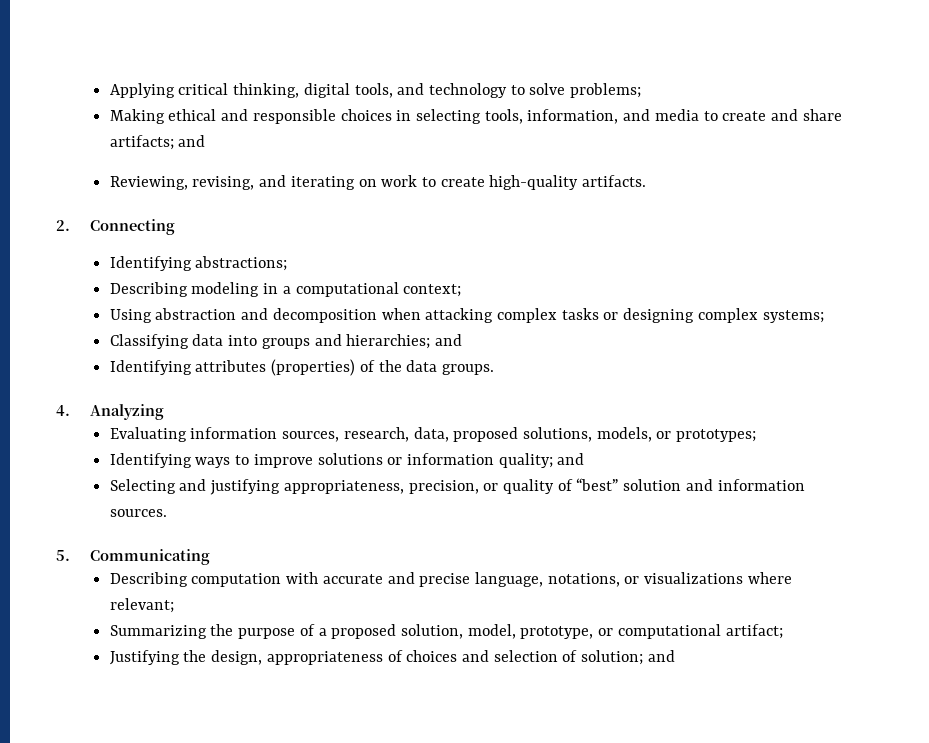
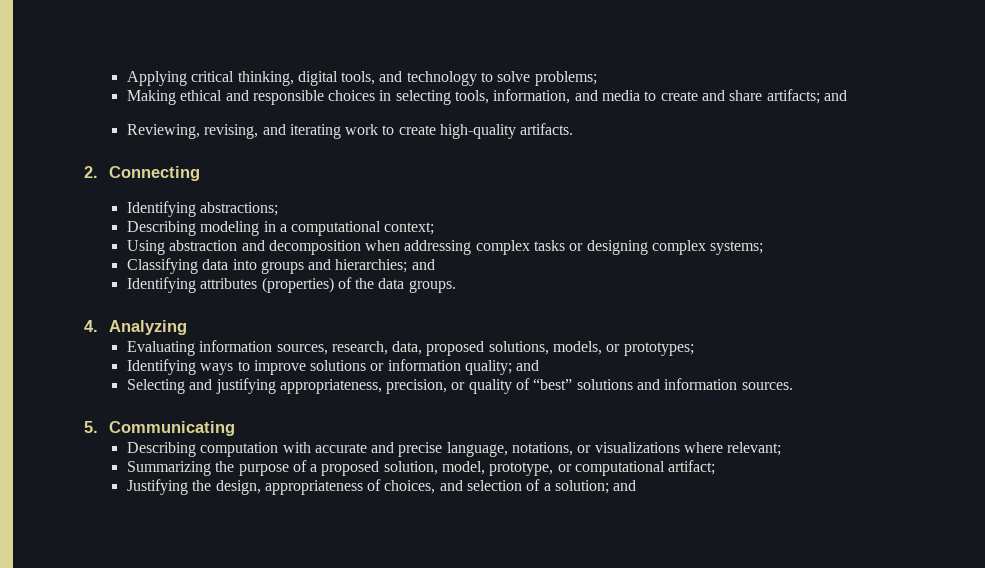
- Reviewing, revising, and iterating on work to create high-quality artifacts.
+ Reviewing, revising, and iterating work to create high-quality artifacts.
- Using abstraction and decomposition when attacking complex tasks or designing complex systems;
+ Using abstraction and decomposition when addressing complex tasks or designing complex systems;
- Selecting and justifying appropriateness, precision, or quality of “best” solution and information sources.
+ Selecting and justifying appropriateness, precision, or quality of “best” solutions and information sources.
- Justifying the design, appropriateness of choices and selection of solution; and
+ Justifying the design, appropriateness of choices, and selection of a solution; and

